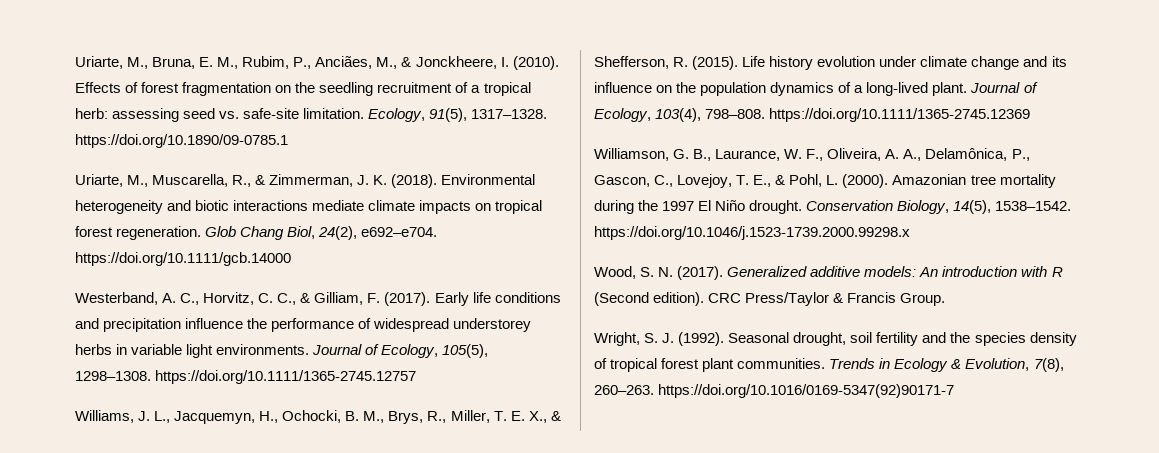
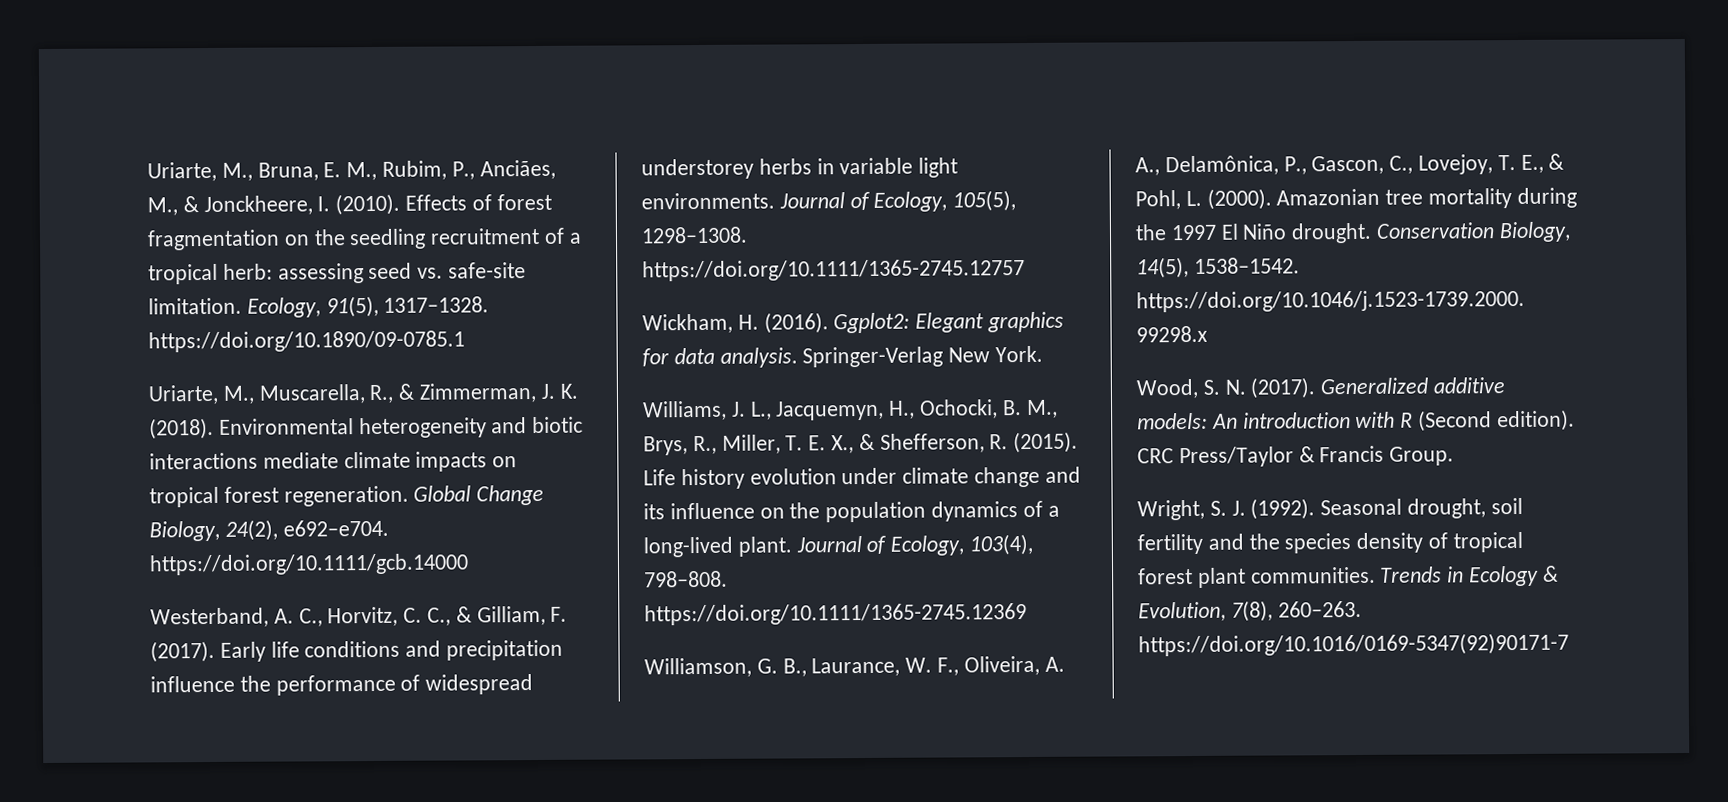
- Glob Chang Biol, 24(2), e692–e704. https://doi.org/10.1111/gcb.14000
+ Global Change Biology, 24(2), e692–e704. https://doi.org/10.1111/gcb.14000
+ Wickham, H. (2016). Ggplot2: Elegant graphics for data analysis. Springer-Verlag New York.

